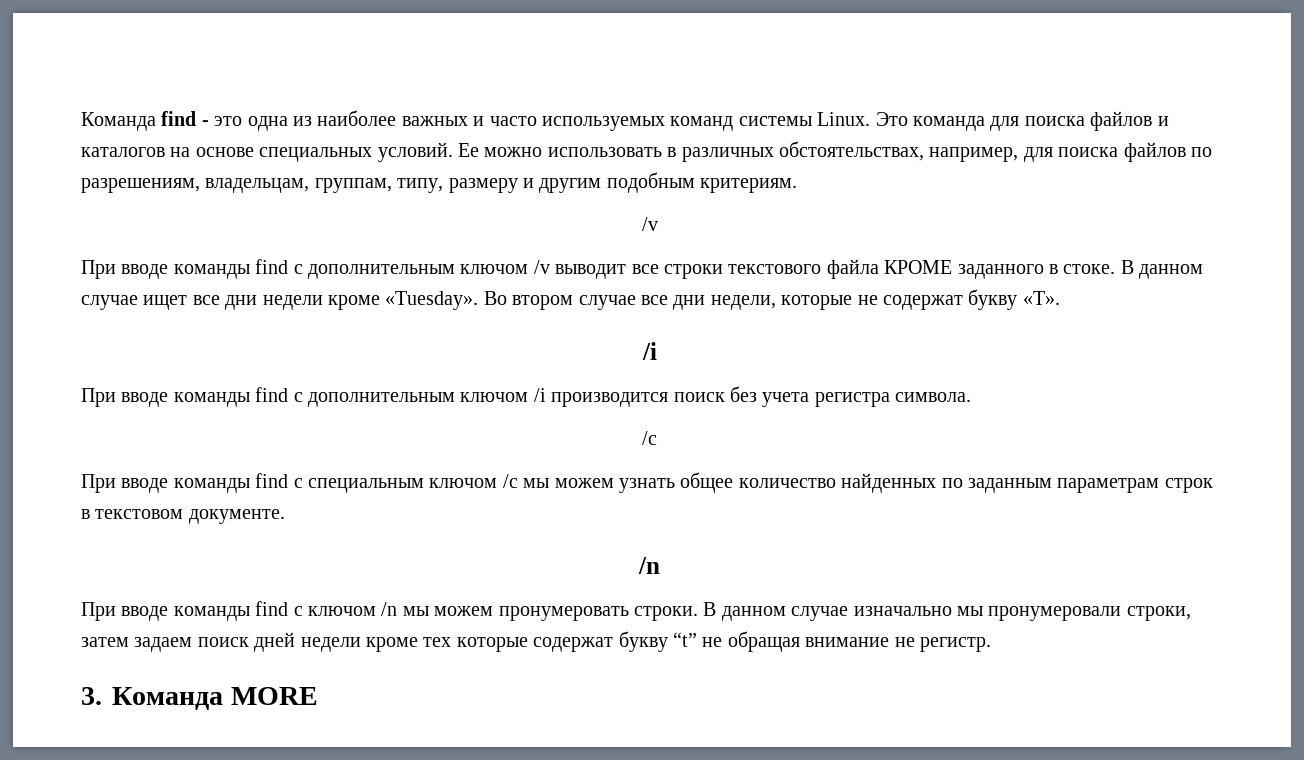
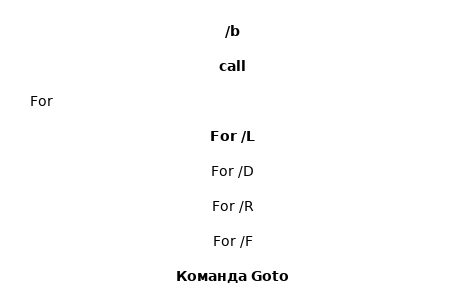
- Команда find - это одна из наиболее важных и часто используемых команд системы Linux. Это команда для поиска файлов и каталогов на основе специальных условий. Ее можно использовать в различных обстоятельствах, например, для поиска файлов по разрешениям, владельцам, группам, типу, размеру и другим подобным критериям.
- /v
- При вводе команды find с дополнительным ключом /v выводит все строки текстового файла КРОМЕ заданного в стоке. В данном случае ищет все дни недели кроме «Tuesday». Во втором случае все дни недели, которые не содержат букву «T».
- /i
- При вводе команды find с дополнительным ключом /i производится поиск без учета регистра символа.
- /c
- При вводе команды find с специальным ключом /c мы можем узнать общее количество найденных по заданным параметрам строк в текстовом документе.
- /n
- При вводе команды find с ключом /n мы можем пронумеровать строки. В данном случае изначально мы пронумеровали строки, затем задаем поиск дней недели кроме тех которые содержат букву “t” не обращая внимание не регистр.
- 3. Команда MORE
+ /b
+ call
+ For
+ For /L
+ For /D
+ For /R
+ For /F
+ Команда Goto

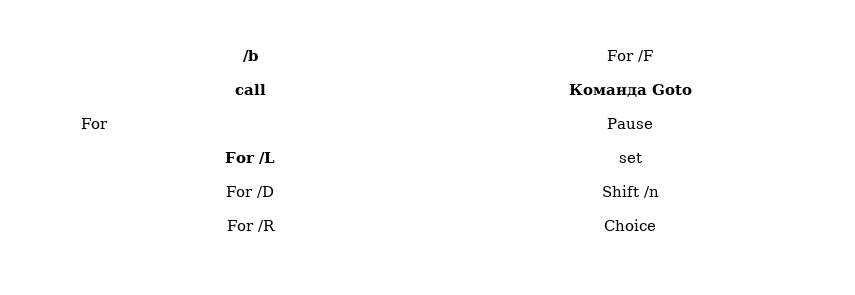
+ Pause
+ set
+ Shift /n
+ Choice

